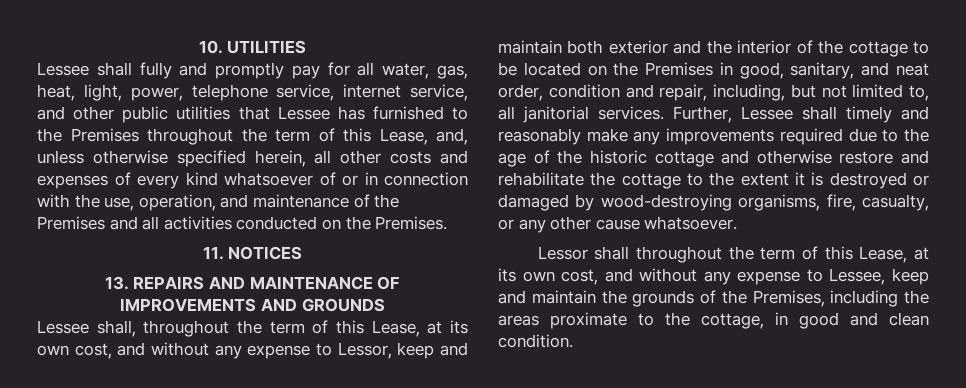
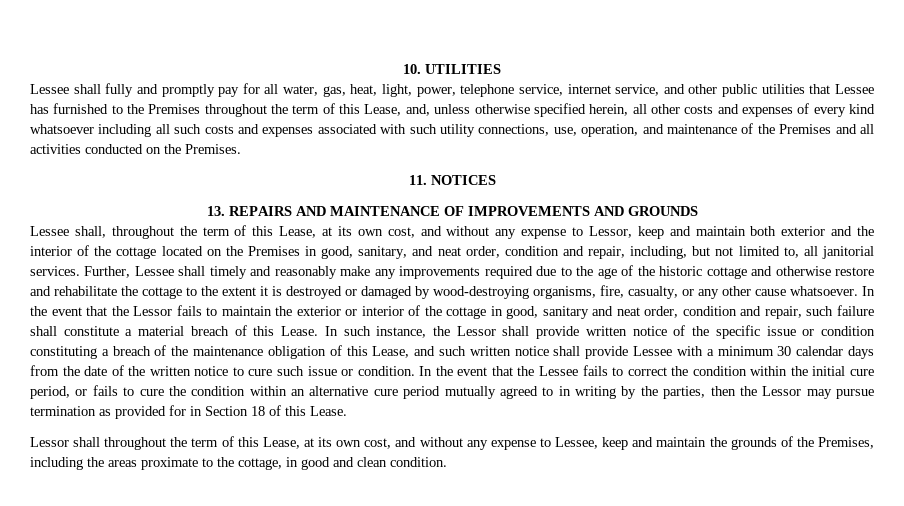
- Lessee shall fully and promptly pay for all water, gas, heat, light, power, telephone service, internet service, and other public utilities that Lessee has furnished to the Premises throughout the term of this Lease, and, unless otherwise specified herein, all other costs and expenses of every kind whatsoever of or in connection with the use, operation, and maintenance of the Premises and all activities conducted on the Premises.
+ Lessee shall fully and promptly pay for all water, gas, heat, light, power, telephone service, internet service, and other public utilities that Lessee has furnished to the Premises throughout the term of this Lease, and, unless otherwise specified herein, all other costs and expenses of every kind whatsoever including all such costs and expenses associated with such utility connections, use, operation, and maintenance of the Premises and all activities conducted on the Premises.
- Lessee shall, throughout the term of this Lease, at its own cost, and without any expense to Lessor, keep and maintain both exterior and the interior of the cottage to be located on the Premises in good, sanitary, and neat order, condition and repair, including, but not limited to, all janitorial services.
+ Lessee shall, throughout the term of this Lease, at its own cost, and without any expense to Lessor, keep and maintain both exterior and the interior of the cottage located on the Premises in good, sanitary, and neat order, condition and repair, including, but not limited to, all janitorial services.
+ In the event that the Lessor fails to maintain the exterior or interior of the cottage in good, sanitary and neat order, condition and repair, such failure shall constitute a material breach of this Lease. In such instance, the Lessor shall provide written notice of the specific issue or condition constituting a breach of the maintenance obligation of this Lease, and such written notice shall provide Lessee with a minimum 30 calendar days from the date of the written notice to cure such issue or condition. In the event that the Lessee fails to correct the condition within the initial cure period, or fails to cure the condition within an alternative cure period mutually agreed to in writing by the parties, then the Lessor may pursue termination as provided for in Section 18 of this Lease.

